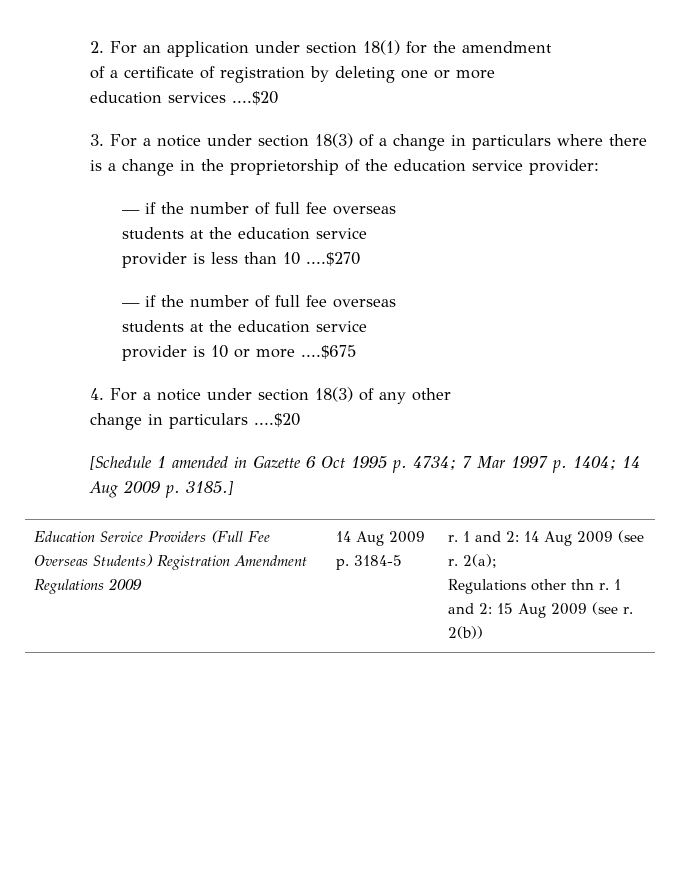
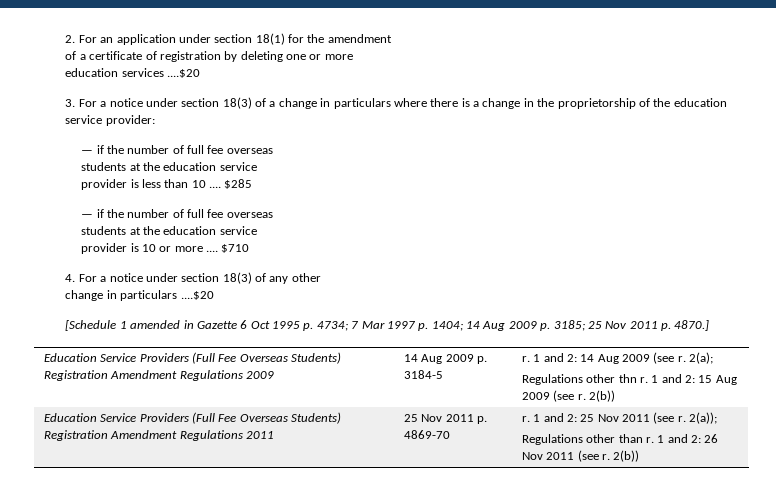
- provider is less than 10 ....$270
+ provider is less than 10 .... $285
- provider is 10 or more ....$675
+ provider is 10 or more .... $710
- [Schedule 1 amended in Gazette 6 Oct 1995 p. 4734; 7 Mar 1997 p. 1404; 14 Aug 2009 p. 3185.]
+ [Schedule 1 amended in Gazette 6 Oct 1995 p. 4734; 7 Mar 1997 p. 1404; 14 Aug 2009 p. 3185; 25 Nov 2011 p. 4870.]
+ Education Service Providers (Full Fee Overseas Students) Registration Amendment Regulations 2011 | 25 Nov 2011 p. 4869-70 | r. 1 and 2: 25 Nov 2011 (see r. 2(a));
+ Regulations other than r. 1 and 2: 26 Nov 2011 (see r. 2(b))

